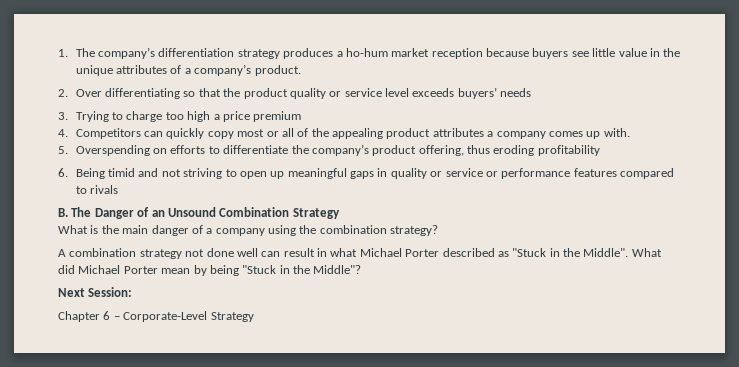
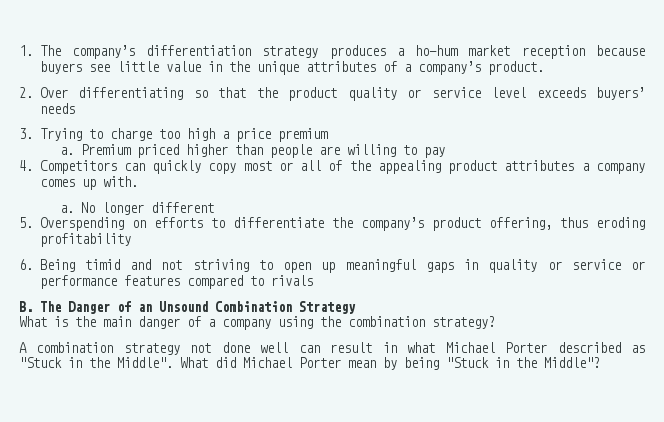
+ a. Premium priced higher than people are willing to pay
+ a. No longer different
- Next Session:
- Chapter 6 – Corporate-Level Strategy

